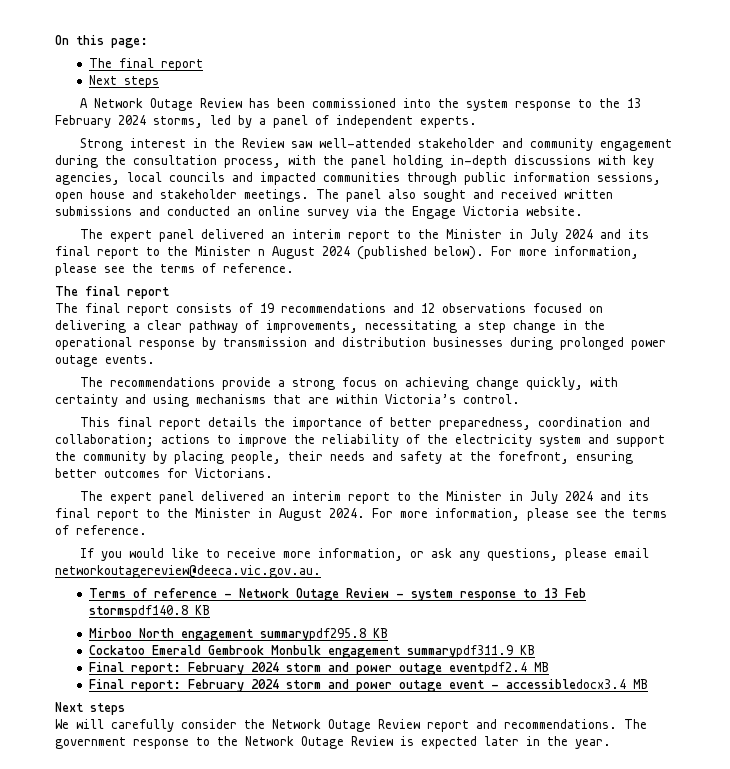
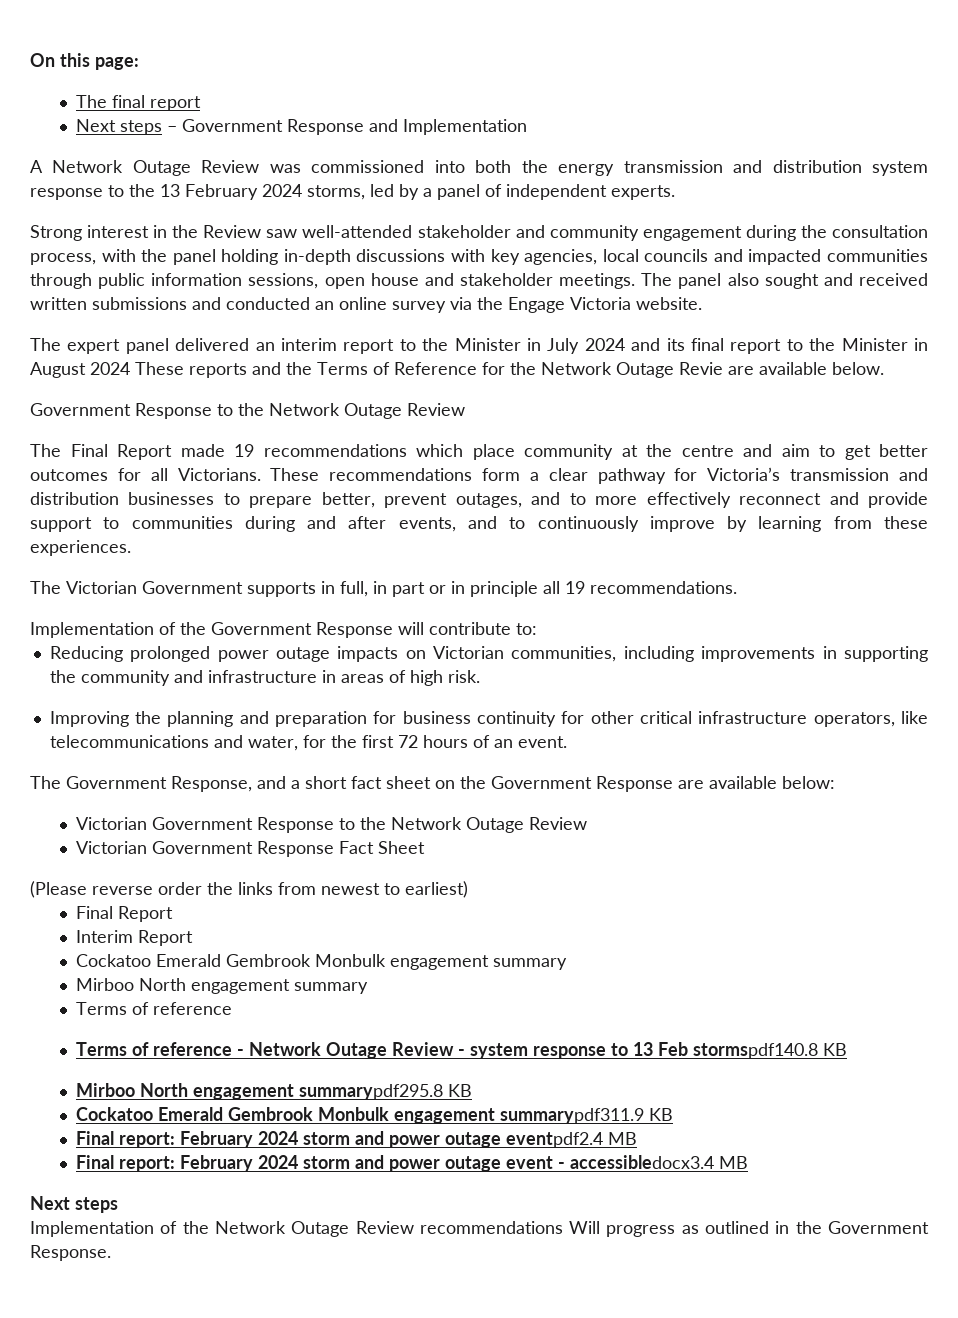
  On this page:
  The final report
- Next steps
+ Next steps – Government Response and Implementation
- A Network Outage Review has been commissioned into the system response to the 13 February 2024 storms, led by a panel of independent experts.
+ A Network Outage Review was commissioned into both the energy transmission and distribution system response to the 13 February 2024 storms, led by a panel of independent experts.
- The expert panel delivered an interim report to the Minister in July 2024 and its final report to the Minister n August 2024 (published below). For more information, please see the terms of reference.
- The final report
- The final report consists of 19 recommendations and 12 observations focused on delivering a clear pathway of improvements, necessitating a step change in the operational response by transmission and distribution businesses during prolonged power outage events.
- The recommendations provide a strong focus on achieving change quickly, with certainty and using mechanisms that are within Victoria’s control.
- This final report details the importance of better preparedness, coordination and collaboration; actions to improve the reliability of the electricity system and support the community by placing people, their needs and safety at the forefront, ensuring better outcomes for Victorians.
- The expert panel delivered an interim report to the Minister in July 2024 and its final report to the Minister in August 2024. For more information, please see the terms of reference.
- If you would like to receive more information, or ask any questions, please email networkoutagereview@deeca.vic.gov.au.
+ The expert panel delivered an interim report to the Minister in July 2024 and its final report to the Minister in August 2024 These reports and the Terms of Reference for the Network Outage Revie are available below.
+ Government Response to the Network Outage Review
+ The Final Report made 19 recommendations which place community at the centre and aim to get better outcomes for all Victorians. These recommendations form a clear pathway for Victoria’s transmission and distribution businesses to prepare better, prevent outages, and to more effectively reconnect and provide support to communities during and after events, and to continuously improve by learning from these experiences.
+ The Victorian Government supports in full, in part or in principle all 19 recommendations.
+ Implementation of the Government Response will contribute to:
+ Reducing prolonged power outage impacts on Victorian communities, including improvements in supporting the community and infrastructure in areas of high risk.
+ Improving the planning and preparation for business continuity for other critical infrastructure operators, like telecommunications and water, for the first 72 hours of an event.
+ The Government Response, and a short fact sheet on the Government Response are available below:
+ Victorian Government Response to the Network Outage Review
+ Victorian Government Response Fact Sheet
+ (Please reverse order the links from newest to earliest)
+ Final Report
+ Interim Report
+ Cockatoo Emerald Gembrook Monbulk engagement summary
+ Mirboo North engagement summary
+ Terms of reference
- We will carefully consider the Network Outage Review report and recommendations. The government response to the Network Outage Review is expected later in the year.
+ Implementation of the Network Outage Review recommendations Will progress as outlined in the Government Response.

